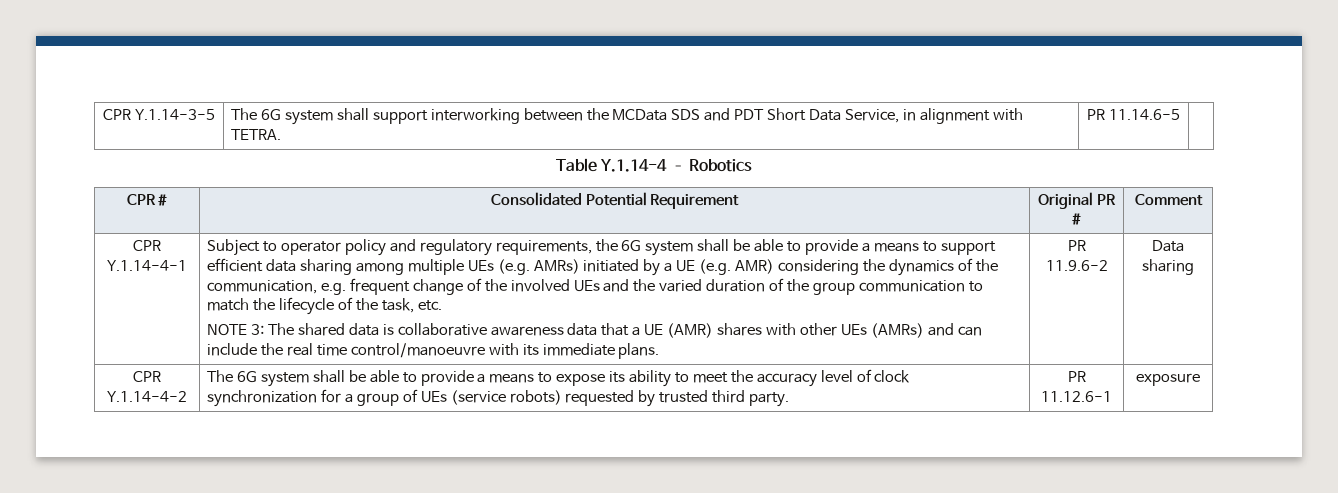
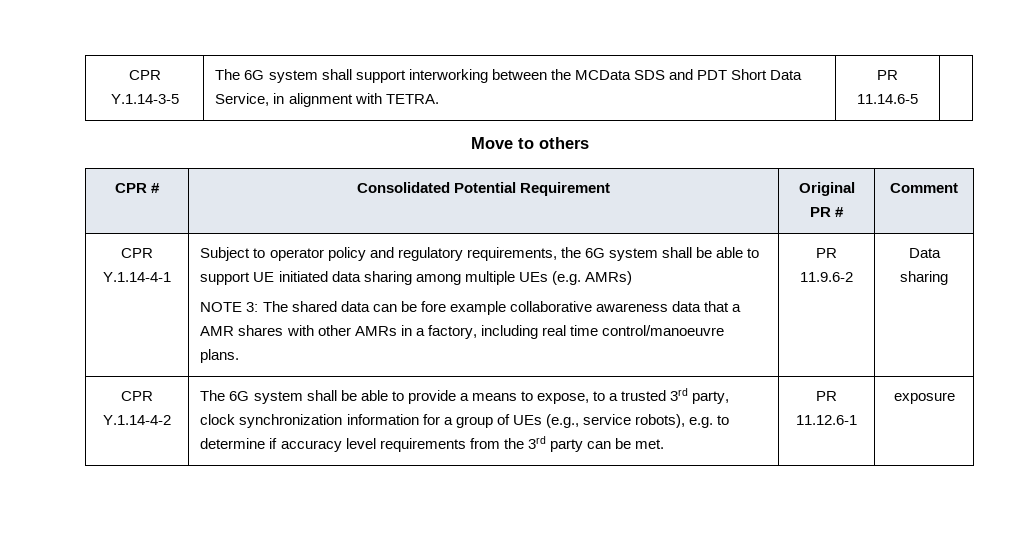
- Table Y.1.14-4 – Robotics
+ Move to others
- Subject to operator policy and regulatory requirements, the 6G system shall be able to provide a means to support efficient data sharing among multiple UEs (e.g. AMRs) initiated by a UE (e.g. AMR) considering the dynamics of the communication, e.g. frequent change of the involved UEs and the varied duration of the group communication to match the lifecycle of the task, etc.
+ Subject to operator policy and regulatory requirements, the 6G system shall be able to support UE initiated data sharing among multiple UEs (e.g. AMRs)
- NOTE 3: The shared data is collaborative awareness data that a UE (AMR) shares with other UEs (AMRs) and can include the real time control/manoeuvre with its immediate plans.
+ NOTE 3: The shared data can be fore example collaborative awareness data that a AMR shares with other AMRs in a factory, including real time control/manoeuvre plans.
- The 6G system shall be able to provide a means to expose its ability to meet the accuracy level of clock synchronization for a group of UEs (service robots) requested by trusted third party.
+ The 6G system shall be able to provide a means to expose, to a trusted 3rd party, clock synchronization information for a group of UEs (e.g., service robots), e.g. to determine if accuracy level requirements from the 3rd party can be met.

